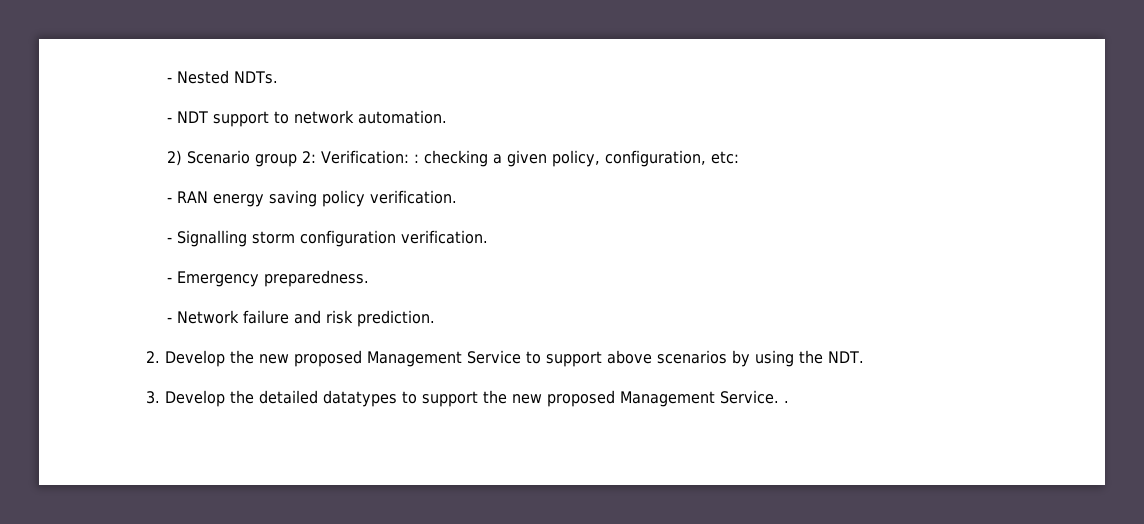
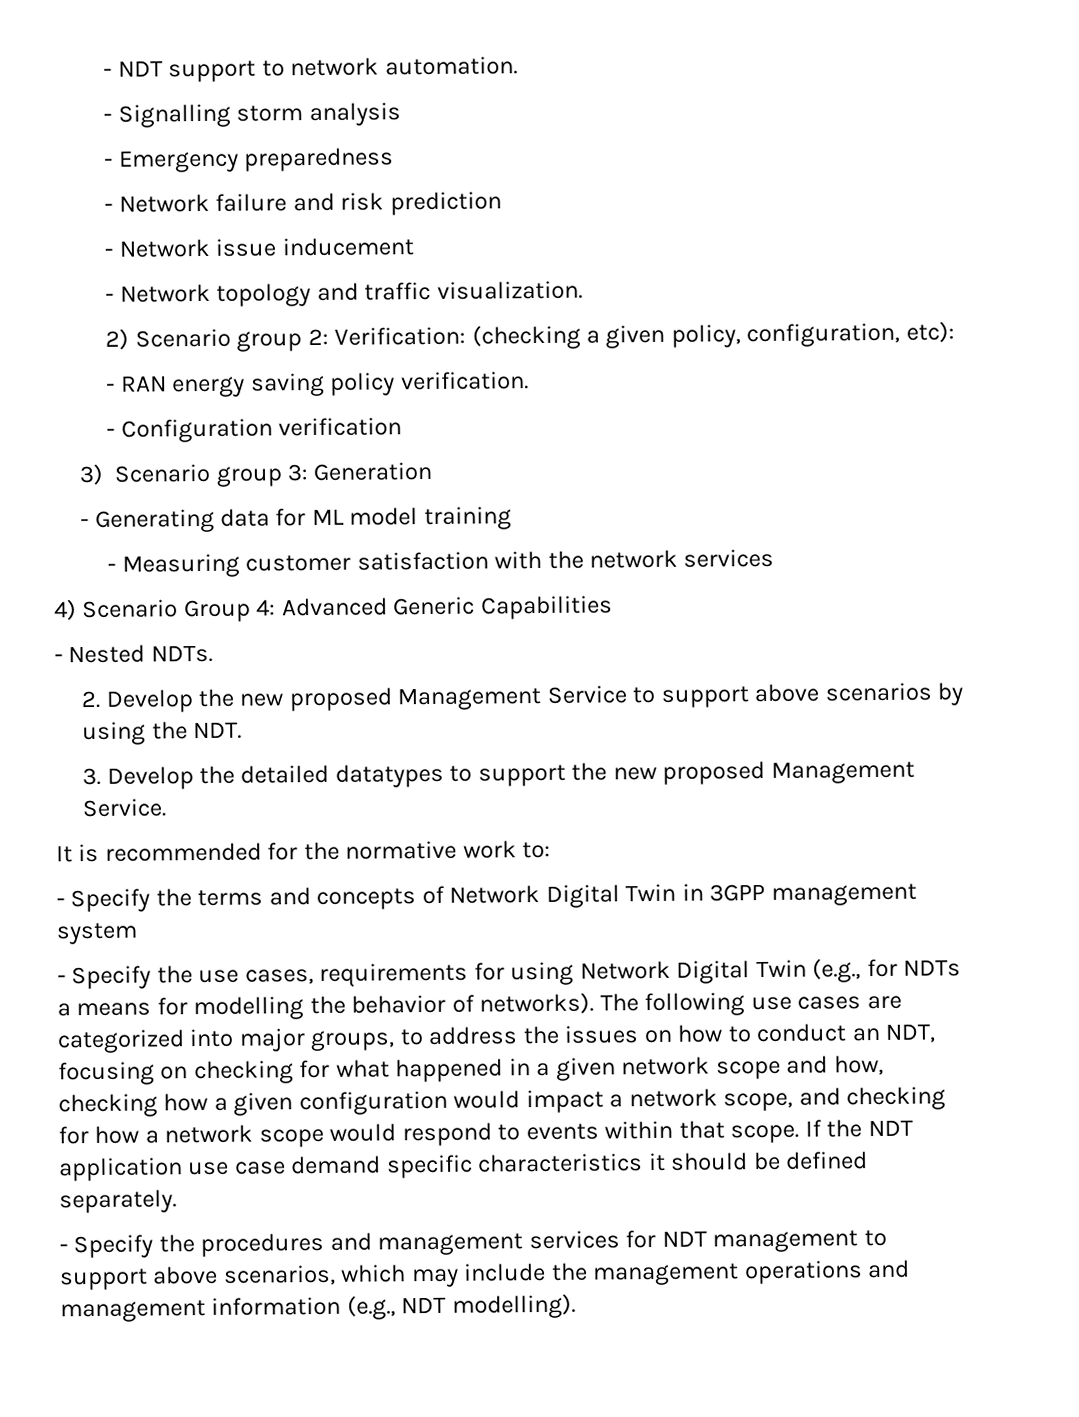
- - Nested NDTs.
+ - Signalling storm analysis
+ - Emergency preparedness
+ - Network failure and risk prediction
+ - Network issue inducement
+ - Network topology and traffic visualization.
- 2) Scenario group 2: Verification: : checking a given policy, configuration, etc:
+ 2) Scenario group 2: Verification: (checking a given policy, configuration, etc):
- - Signalling storm configuration verification.
- - Emergency preparedness.
- - Network failure and risk prediction.
+ - Configuration verification
+ 3) Scenario group 3: Generation
+ - Generating data for ML model training
+ - Measuring customer satisfaction with the network services
+ 4) Scenario Group 4: Advanced Generic Capabilities
+ - Nested NDTs.
- 3. Develop the detailed datatypes to support the new proposed Management Service. .
+ 3. Develop the detailed datatypes to support the new proposed Management Service.
+ It is recommended for the normative work to:
+ - Specify the terms and concepts of Network Digital Twin in 3GPP management system
+ - Specify the use cases, requirements for using Network Digital Twin (e.g., for NDTs a means for modelling the behavior of networks). The following use cases are categorized into major groups, to address the issues on how to conduct an NDT, focusing on checking for what happened in a given network scope and how, checking how a given configuration would impact a network scope, and checking for how a network scope would respond to events within that scope. If the NDT application use case demand specific characteristics it should be defined separately.
+ - Specify the procedures and management services for NDT management to support above scenarios, which may include the management operations and management information (e.g., NDT modelling).

